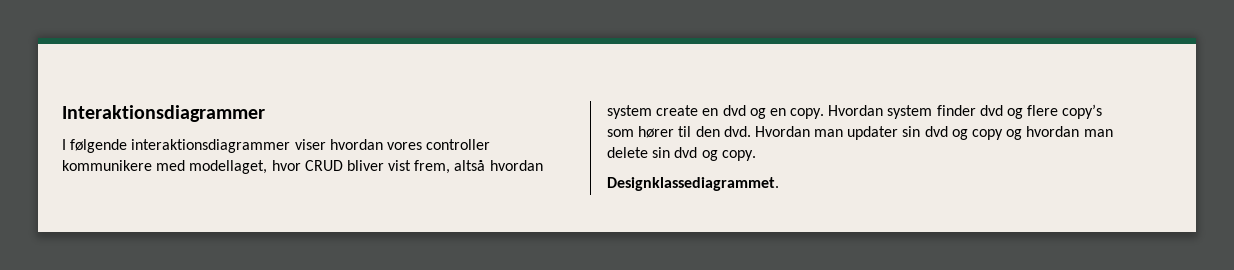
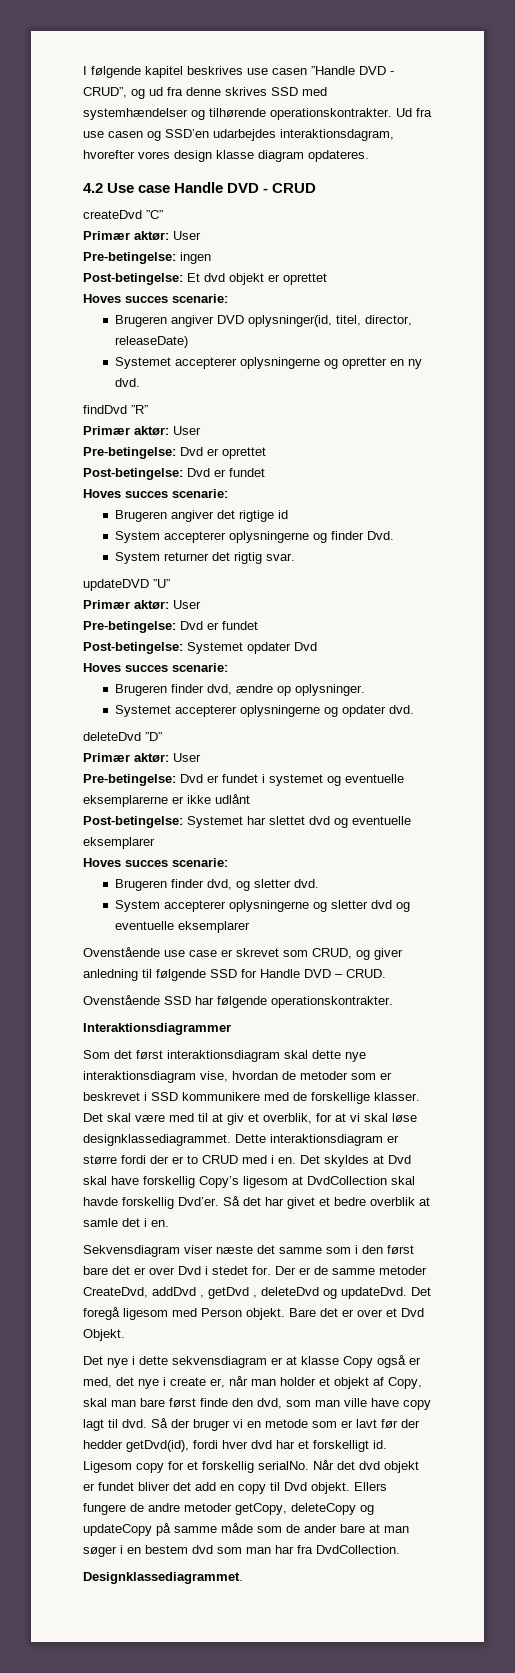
+ I følgende kapitel beskrives use casen ”Handle DVD - CRUD”, og ud fra denne skrives SSD med systemhændelser og tilhørende operationskontrakter. Ud fra use casen og SSD’en udarbejdes interaktionsdagram, hvorefter vores design klasse diagram opdateres.
+ 4.2 Use case Handle DVD - CRUD
+ createDvd ”C”
+ Primær aktør: User
+ Pre-betingelse: ingen
+ Post-betingelse: Et dvd objekt er oprettet
+ Hoves succes scenarie:
+ Brugeren angiver DVD oplysninger(id, titel, director, releaseDate)
+ Systemet accepterer oplysningerne og opretter en ny dvd.
+ findDvd ”R”
+ Primær aktør: User
+ Pre-betingelse: Dvd er oprettet
+ Post-betingelse: Dvd er fundet
+ Hoves succes scenarie:
+ Brugeren angiver det rigtige id
+ System accepterer oplysningerne og finder Dvd.
+ System returner det rigtig svar.
+ updateDVD ”U”
+ Primær aktør: User
+ Pre-betingelse: Dvd er fundet
+ Post-betingelse: Systemet opdater Dvd
+ Hoves succes scenarie:
+ Brugeren finder dvd, ændre op oplysninger.
+ Systemet accepterer oplysningerne og opdater dvd.
+ deleteDvd ”D”
+ Primær aktør: User
+ Pre-betingelse: Dvd er fundet i systemet og eventuelle eksemplarerne er ikke udlånt
+ Post-betingelse: Systemet har slettet dvd og eventuelle eksemplarer
+ Hoves succes scenarie:
+ Brugeren finder dvd, og sletter dvd.
+ System accepterer oplysningerne og sletter dvd og eventuelle eksemplarer
+ Ovenstående use case er skrevet som CRUD, og giver anledning til følgende SSD for Handle DVD – CRUD.
+ Ovenstående SSD har følgende operationskontrakter.
  Interaktionsdiagrammer
- I følgende interaktionsdiagrammer viser hvordan vores controller kommunikere med modellaget, hvor CRUD bliver vist frem, altså hvordan system create en dvd og en copy. Hvordan system finder dvd og flere copy’s som hører til den dvd. Hvordan man updater sin dvd og copy og hvordan man delete sin dvd og copy.
+ Som det først interaktionsdiagram skal dette nye interaktionsdiagram vise, hvordan de metoder som er beskrevet i SSD kommunikere med de forskellige klasser. Det skal være med til at giv et overblik, for at vi skal løse designklassediagrammet. Dette interaktionsdiagram er større fordi der er to CRUD med i en. Det skyldes at Dvd skal have forskellig Copy’s ligesom at DvdCollection skal havde forskellig Dvd’er. Så det har givet et bedre overblik at samle det i en.
+ Sekvensdiagram viser næste det samme som i den først bare det er over Dvd i stedet for. Der er de samme metoder CreateDvd, addDvd , getDvd , deleteDvd og updateDvd. Det foregå ligesom med Person objekt. Bare det er over et Dvd Objekt.
+ Det nye i dette sekvensdiagram er at klasse Copy også er med, det nye i create er, når man holder et objekt af Copy, skal man bare først finde den dvd, som man ville have copy lagt til dvd. Så der bruger vi en metode som er lavt før der hedder getDvd(id), fordi hver dvd har et forskelligt id. Ligesom copy for et forskellig serialNo. Når det dvd objekt er fundet bliver det add en copy til Dvd objekt. Ellers fungere de andre metoder getCopy, deleteCopy og updateCopy på samme måde som de ander bare at man søger i en bestem dvd som man har fra DvdCollection.

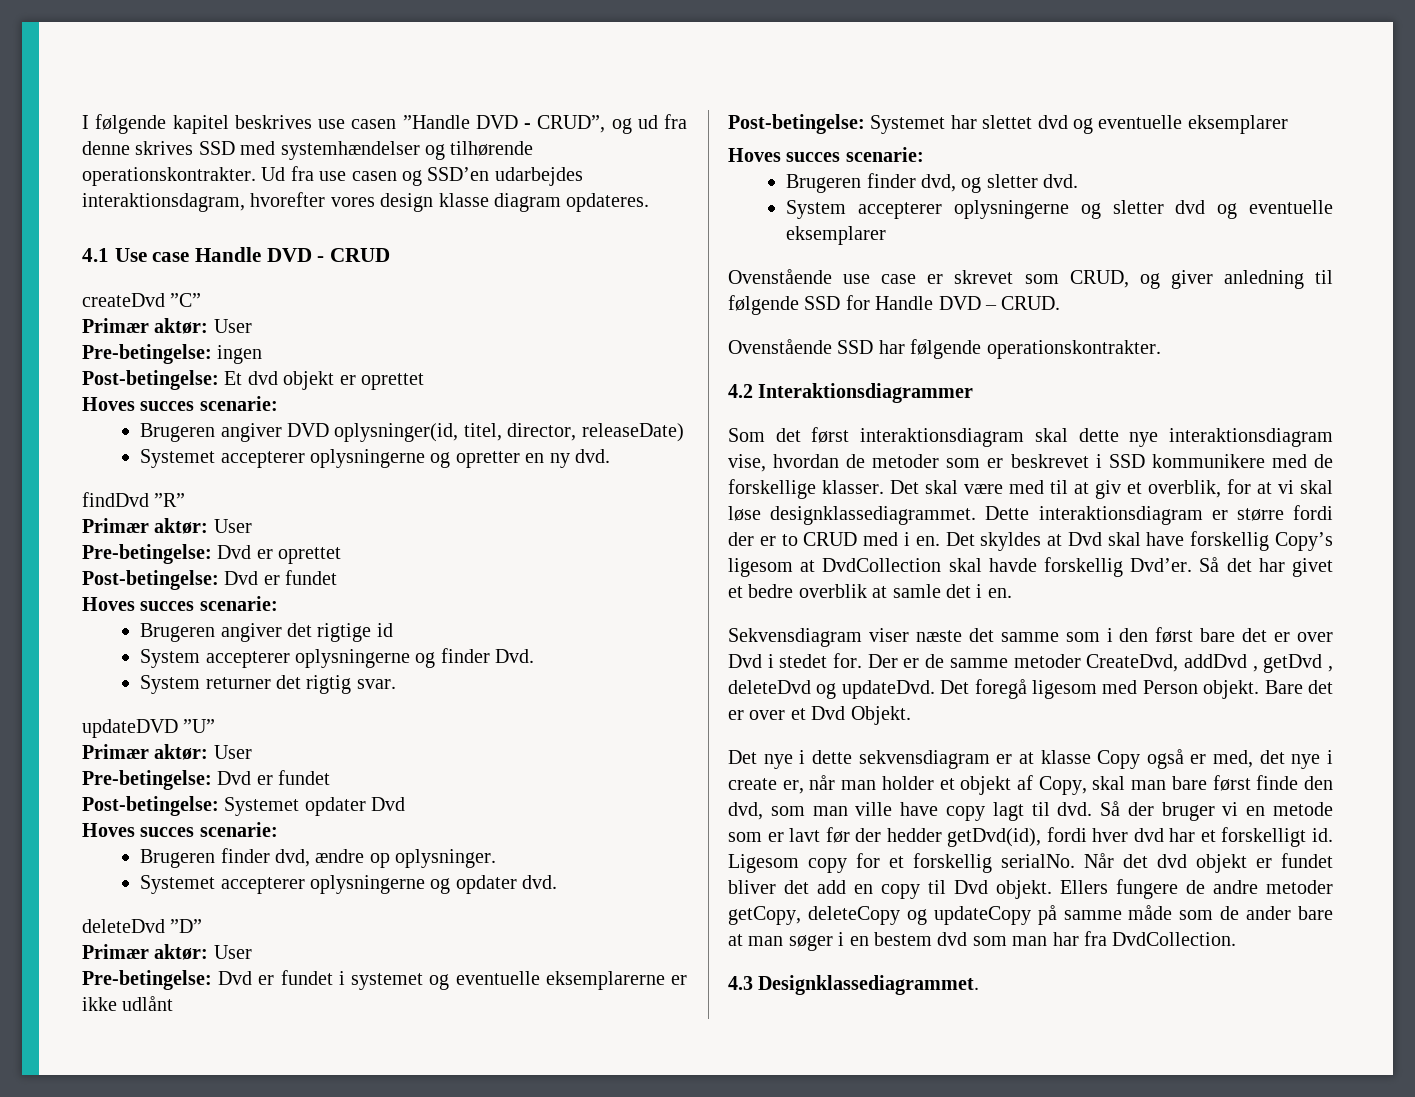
- 4.2 Use case Handle DVD - CRUD
+ 4.1 Use case Handle DVD - CRUD
- Interaktionsdiagrammer
+ 4.2 Interaktionsdiagrammer
- Designklassediagrammet.
+ 4.3 Designklassediagrammet.

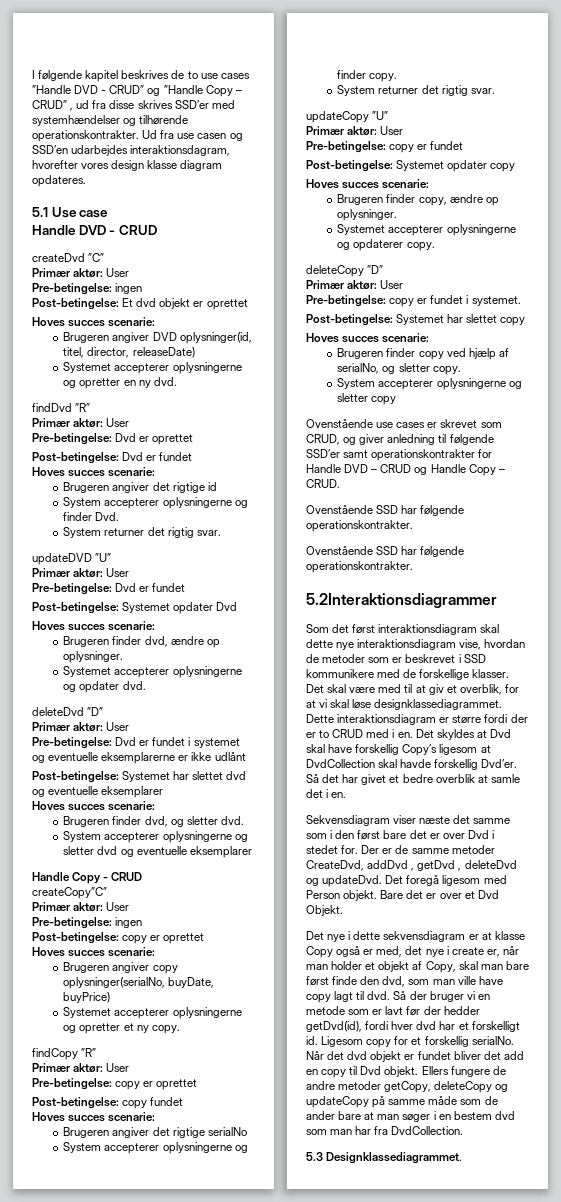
- I følgende kapitel beskrives use casen ”Handle DVD - CRUD”, og ud fra denne skrives SSD med systemhændelser og tilhørende operationskontrakter.
+ I følgende kapitel beskrives de to use cases ”Handle DVD - CRUD” og ”Handle Copy – CRUD” , ud fra disse skrives SSD’er med systemhændelser og tilhørende operationskontrakter.
- 4.1 Use case Handle DVD - CRUD
+ 5.1 Use case
+ Handle DVD - CRUD
+ Handle Copy - CRUD
+ createCopy”C”
+ Primær aktør: User
+ Pre-betingelse: ingen
+ Post-betingelse: copy er oprettet
+ Hoves succes scenarie:
+ Brugeren angiver copy oplysninger(serialNo, buyDate, buyPrice)
+ Systemet accepterer oplysningerne og opretter et ny copy.
+ findCopy ”R”
+ Primær aktør: User
+ Pre-betingelse: copy er oprettet
+ Post-betingelse: copy fundet
+ Hoves succes scenarie:
+ Brugeren angiver det rigtige serialNo
+ System accepterer oplysningerne og finder copy.
+ System returner det rigtig svar.
+ updateCopy ”U”
+ Primær aktør: User
+ Pre-betingelse: copy er fundet
+ Post-betingelse: Systemet opdater copy
+ Hoves succes scenarie:
+ Brugeren finder copy, ændre op oplysninger.
+ Systemet accepterer oplysningerne og opdaterer copy.
+ deleteCopy ”D”
+ Primær aktør: User
+ Pre-betingelse: copy er fundet i systemet.
+ Post-betingelse: Systemet har slettet copy
+ Hoves succes scenarie:
+ Brugeren finder copy ved hjælp af serialNo, og sletter copy.
+ System accepterer oplysningerne og sletter copy
- Ovenstående use case er skrevet som CRUD, og giver anledning til følgende SSD for Handle DVD – CRUD.
+ Ovenstående use cases er skrevet som CRUD, og giver anledning til følgende SSD’er samt operationskontrakter for Handle DVD – CRUD og Handle Copy – CRUD.
  Ovenstående SSD har følgende operationskontrakter.
- 4.2 Interaktionsdiagrammer
+ Ovenstående SSD har følgende operationskontrakter.
+ 5.2Interaktionsdiagrammer
- 4.3 Designklassediagrammet.
+ 5.3 Designklassediagrammet.

